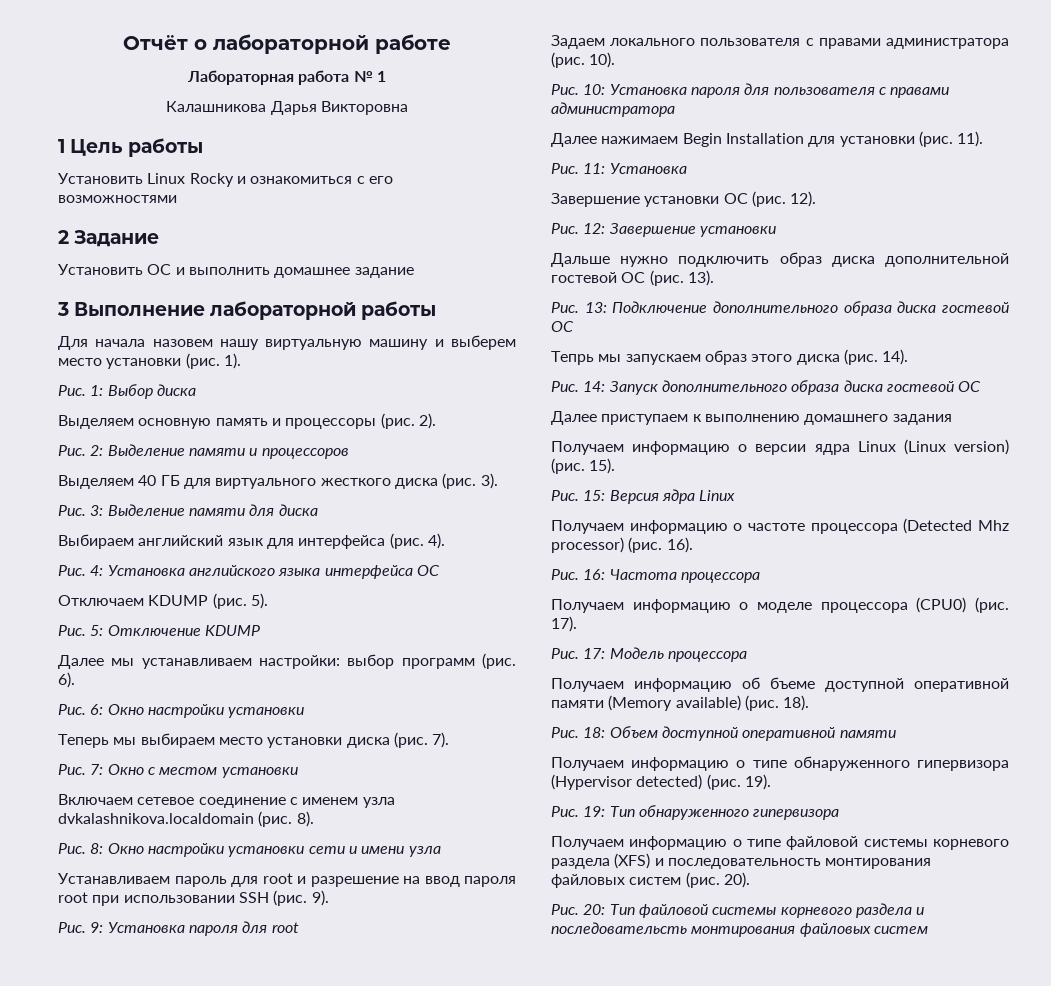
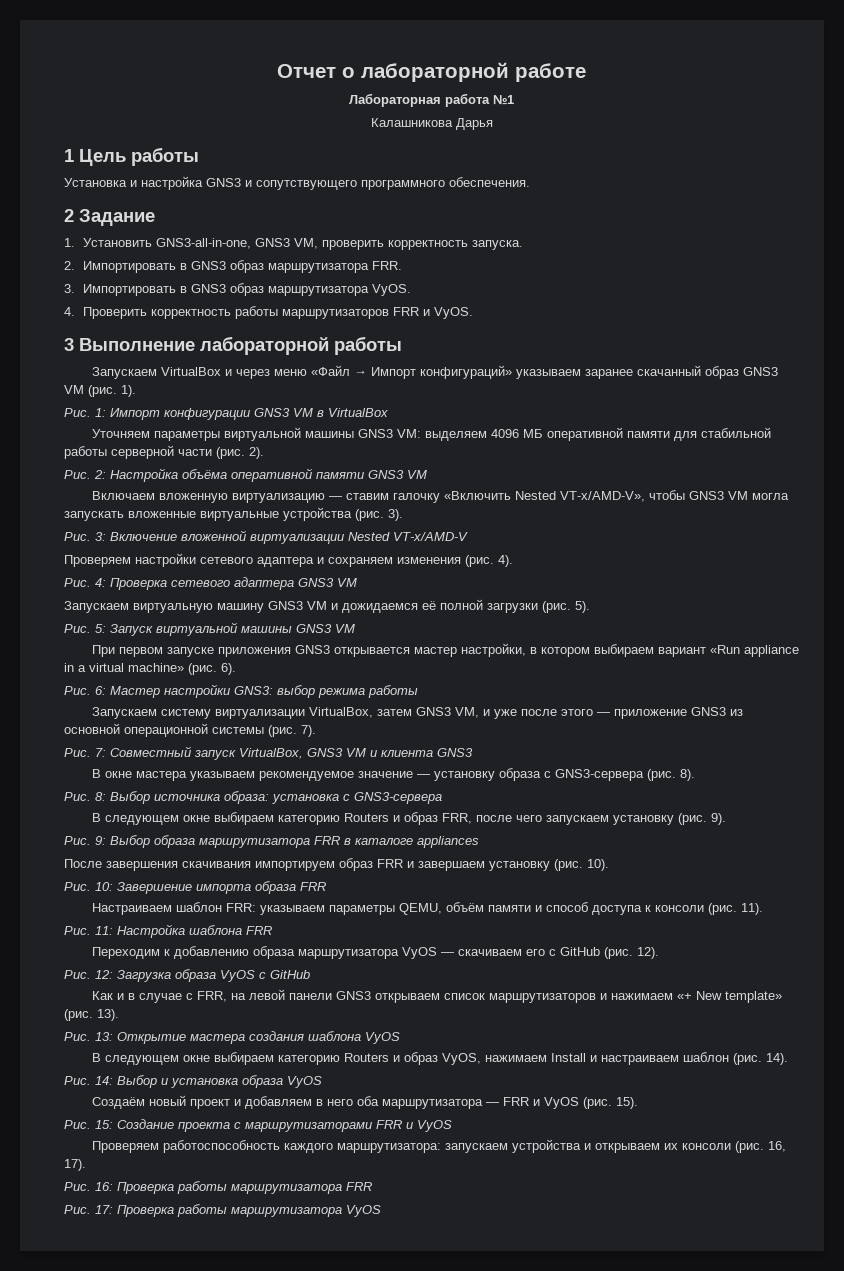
- Отчёт о лабораторной работе
+ Отчет о лабораторной работе
- Лабораторная работа № 1
+ Лабораторная работа №1
- Калашникова Дарья Викторовна
+ Калашникова Дарья
- Установить Linux Rocky и ознакомиться с его возможностями
+ Установка и настройка GNS3 и сопутствующего программного обеспечения.
  2 Задание
- Установить ОС и выполнить домашнее задание
+ 1. Установить GNS3-all-in-one, GNS3 VM, проверить корректность запуска.
+ 2. Импортировать в GNS3 образ маршрутизатора FRR.
+ 3. Импортировать в GNS3 образ маршрутизатора VyOS.
+ 4. Проверить корректность работы маршрутизаторов FRR и VyOS.
  3 Выполнение лабораторной работы
- Для начала назовем нашу виртуальную машину и выберем место установки (рис. 1).
- Рис. 1: Выбор диска
- Выделяем основную память и процессоры (рис. 2).
- Рис. 2: Выделение памяти и процессоров
- Выделяем 40 ГБ для виртуального жесткого диска (рис. 3).
- Рис. 3: Выделение памяти для диска
- Выбираем английский язык для интерфейса (рис. 4).
- Рис. 4: Установка английского языка интерфейса ОС
- Отключаем KDUMP (рис. 5).
- Рис. 5: Отключение KDUMP
- Далее мы устанавливаем настройки: выбор программ (рис. 6).
- Рис. 6: Окно настройки установки
- Теперь мы выбираем место установки диска (рис. 7).
- Рис. 7: Окно с местом установки
- Включаем сетевое соединение с именем узла dvkalashnikova.localdomain (рис. 8).
- Рис. 8: Окно настройки установки сети и имени узла
- Устанавливаем пароль для root и разрешение на ввод пароля root при использовании SSH (рис. 9).
- Рис. 9: Установка пароля для root
- Задаем локального пользователя с правами администратора (рис. 10).
- Рис. 10: Установка пароля для пользователя с правами администратора
- Далее нажимаем Begin Installation для установки (рис. 11).
- Рис. 11: Установка
- Завершение установки ОС (рис. 12).
- Рис. 12: Завершение установки
- Дальше нужно подключить образ диска дополнительной гостевой ОС (рис. 13).
- Рис. 13: Подключение дополнительного образа диска гостевой ОС
- Тепрь мы запускаем образ этого диска (рис. 14).
- Рис. 14: Запуск дополнительного образа диска гостевой ОС
- Далее приступаем к выполнению домашнего задания
- Получаем информацию о версии ядра Linux (Linux version) (рис. 15).
- Рис. 15: Версия ядра Linux
- Получаем информацию о частоте процессора (Detected Mhz processor) (рис. 16).
- Рис. 16: Частота процессора
- Получаем информацию о моделе процессора (CPU0) (рис. 17).
- Рис. 17: Модель процессора
- Получаем информацию об бъеме доступной оперативной памяти (Memory available) (рис. 18).
- Рис. 18: Объем доступной оперативной памяти
- Получаем информацию о типе обнаруженного гипервизора (Hypervisor detected) (рис. 19).
- Рис. 19: Тип обнаруженного гипервизора
- Получаем информацию о типе файловой системы корневого раздела (XFS) и последовательность монтирования файловых систем (рис. 20).
- Рис. 20: Тип файловой системы корневого раздела и последовательсть монтирования файловых систем
+ Запускаем VirtualBox и через меню «Файл → Импорт конфигураций» указываем заранее скачанный образ GNS3 VM (рис. 1).
+ Рис. 1: Импорт конфигурации GNS3 VM в VirtualBox
+ Уточняем параметры виртуальной машины GNS3 VM: выделяем 4096 МБ оперативной памяти для стабильной работы серверной части (рис. 2).
+ Рис. 2: Настройка объёма оперативной памяти GNS3 VM
+ Включаем вложенную виртуализацию — ставим галочку «Включить Nested VT-x/AMD-V», чтобы GNS3 VM могла запускать вложенные виртуальные устройства (рис. 3).
+ Рис. 3: Включение вложенной виртуализации Nested VT-x/AMD-V
+ Проверяем настройки сетевого адаптера и сохраняем изменения (рис. 4).
+ Рис. 4: Проверка сетевого адаптера GNS3 VM
+ Запускаем виртуальную машину GNS3 VM и дожидаемся её полной загрузки (рис. 5).
+ Рис. 5: Запуск виртуальной машины GNS3 VM
+ При первом запуске приложения GNS3 открывается мастер настройки, в котором выбираем вариант «Run appliance in a virtual machine» (рис. 6).
+ Рис. 6: Мастер настройки GNS3: выбор режима работы
+ Запускаем систему виртуализации VirtualBox, затем GNS3 VM, и уже после этого — приложение GNS3 из основной операционной системы (рис. 7).
+ Рис. 7: Совместный запуск VirtualBox, GNS3 VM и клиента GNS3
+ В окне мастера указываем рекомендуемое значение — установку образа с GNS3-сервера (рис. 8).
+ Рис. 8: Выбор источника образа: установка с GNS3-сервера
+ В следующем окне выбираем категорию Routers и образ FRR, после чего запускаем установку (рис. 9).
+ Рис. 9: Выбор образа маршрутизатора FRR в каталоге appliances
+ После завершения скачивания импортируем образ FRR и завершаем установку (рис. 10).
+ Рис. 10: Завершение импорта образа FRR
+ Настраиваем шаблон FRR: указываем параметры QEMU, объём памяти и способ доступа к консоли (рис. 11).
+ Рис. 11: Настройка шаблона FRR
+ Переходим к добавлению образа маршрутизатора VyOS — скачиваем его с GitHub (рис. 12).
+ Рис. 12: Загрузка образа VyOS с GitHub
+ Как и в случае с FRR, на левой панели GNS3 открываем список маршрутизаторов и нажимаем «+ New template» (рис. 13).
+ Рис. 13: Открытие мастера создания шаблона VyOS
+ В следующем окне выбираем категорию Routers и образ VyOS, нажимаем Install и настраиваем шаблон (рис. 14).
+ Рис. 14: Выбор и установка образа VyOS
+ Создаём новый проект и добавляем в него оба маршрутизатора — FRR и VyOS (рис. 15).
+ Рис. 15: Создание проекта с маршрутизаторами FRR и VyOS
+ Проверяем работоспособность каждого маршрутизатора: запускаем устройства и открываем их консоли (рис. 16, 17).
+ Рис. 16: Проверка работы маршрутизатора FRR
+ Рис. 17: Проверка работы маршрутизатора VyOS

